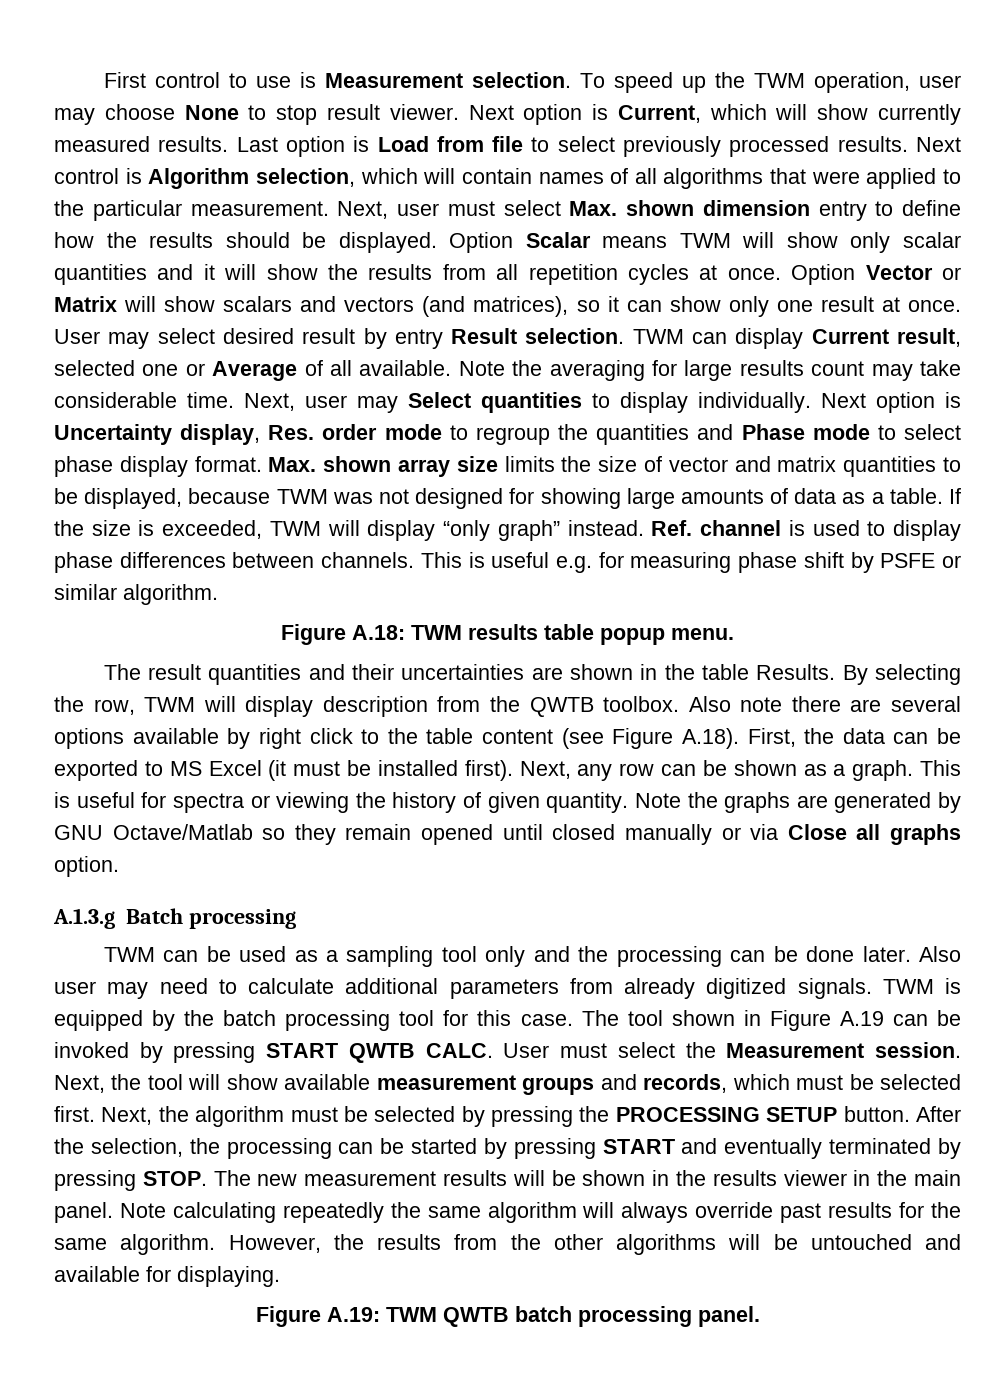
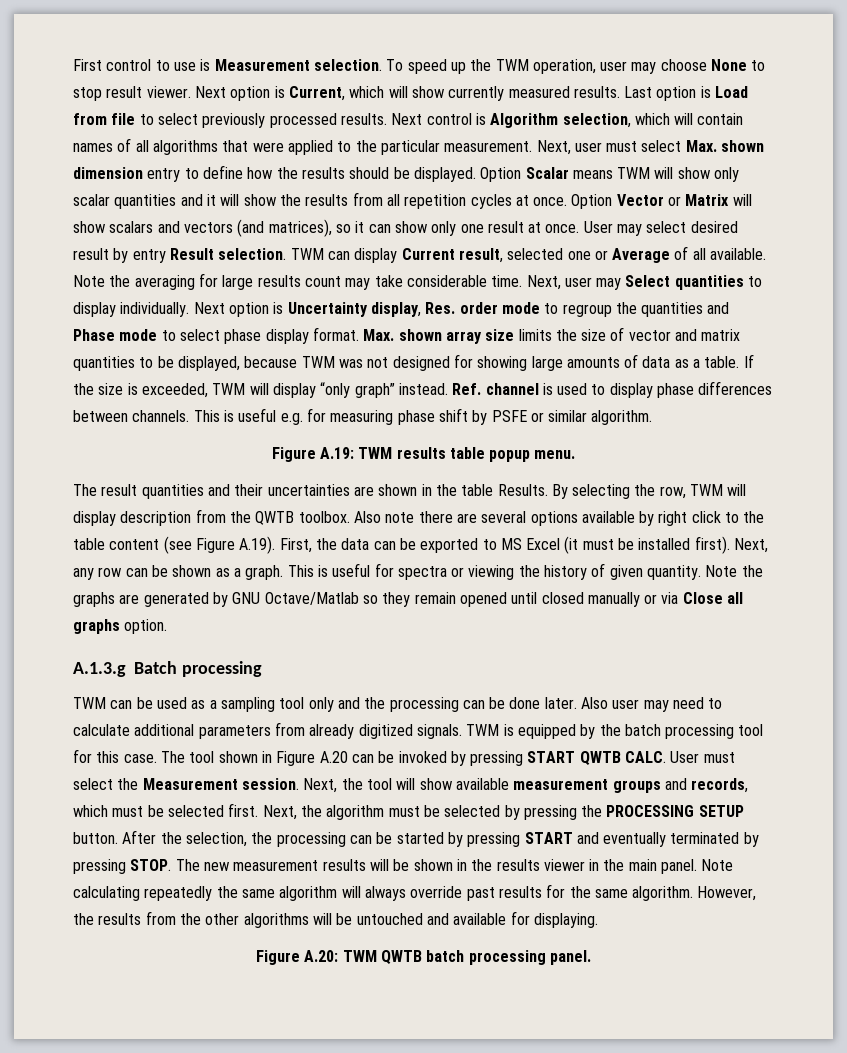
- Figure A.18: TWM results table popup menu.
+ Figure A.19: TWM results table popup menu.
- Also note there are several options available by right click to the table content (see Figure A.18). First, the data can be exported to MS Excel (it must be installed first).
+ Also note there are several options available by right click to the table content (see Figure A.19). First, the data can be exported to MS Excel (it must be installed first).
- The tool shown in Figure A.19 can be invoked by pressing START QWTB CALC.
+ The tool shown in Figure A.20 can be invoked by pressing START QWTB CALC.
- Figure A.19: TWM QWTB batch processing panel.
+ Figure A.20: TWM QWTB batch processing panel.

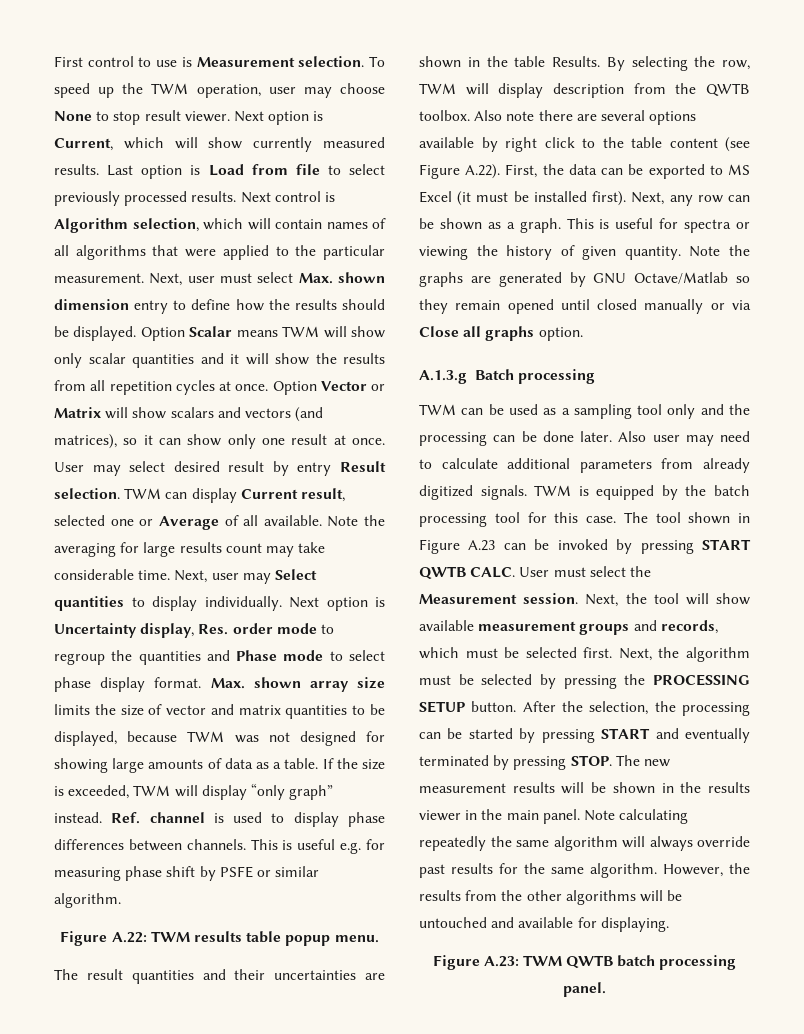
- Figure A.19: TWM results table popup menu.
+ Figure A.22: TWM results table popup menu.
- Also note there are several options available by right click to the table content (see Figure A.19). First, the data can be exported to MS Excel (it must be installed first).
+ Also note there are several options available by right click to the table content (see Figure A.22). First, the data can be exported to MS Excel (it must be installed first).
- The tool shown in Figure A.20 can be invoked by pressing START QWTB CALC.
+ The tool shown in Figure A.23 can be invoked by pressing START QWTB CALC.
- Figure A.20: TWM QWTB batch processing panel.
+ Figure A.23: TWM QWTB batch processing panel.

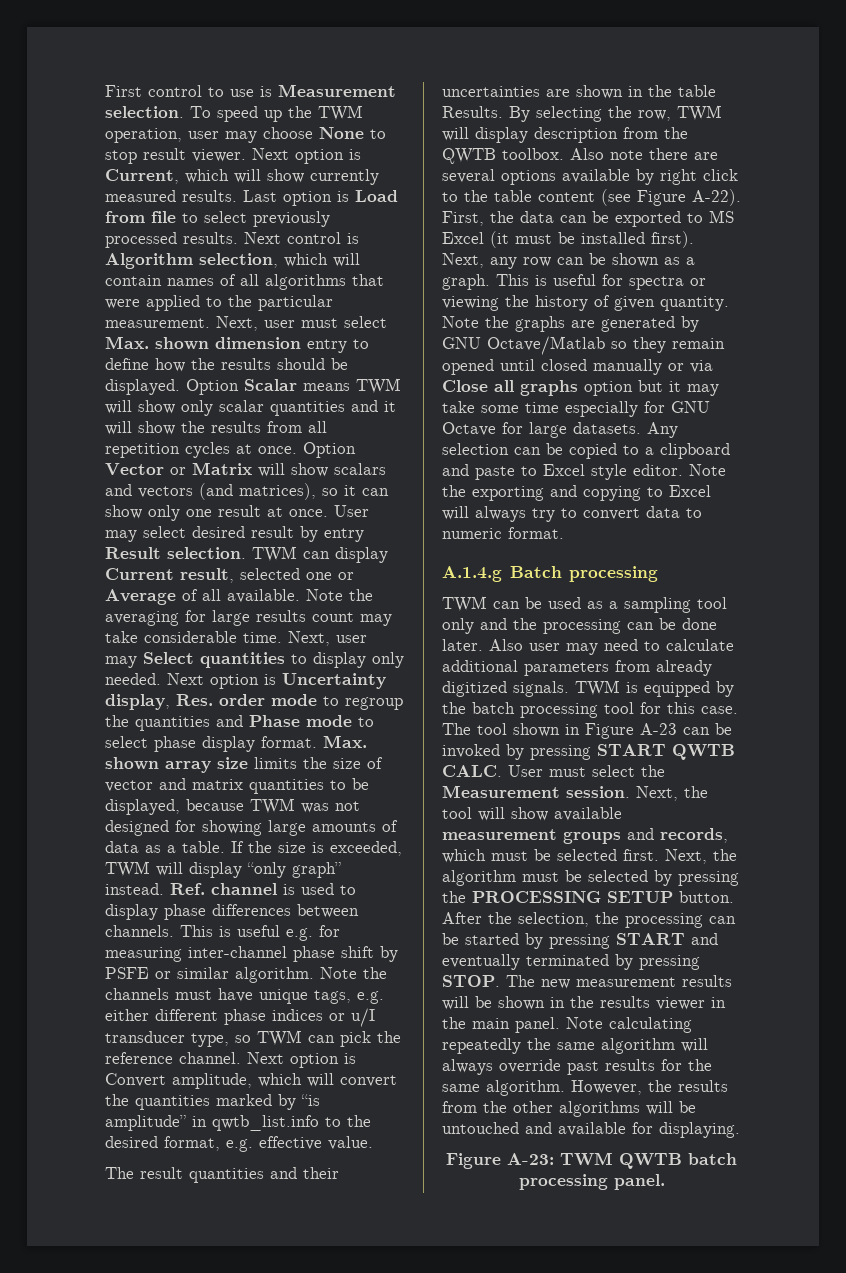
- Next, user may Select quantities to display individually.
+ Next, user may Select quantities to display only needed.
- This is useful e.g. for measuring phase shift by PSFE or similar algorithm.
- Figure A.22: TWM results table popup menu.
+ This is useful e.g. for measuring inter-channel phase shift by PSFE or similar algorithm. Note the channels must have unique tags, e.g. either different phase indices or u/I transducer type, so TWM can pick the reference channel. Next option is Convert amplitude, which will convert the quantities marked by “is amplitude” in qwtb_list.info to the desired format, e.g. effective value.
- Also note there are several options available by right click to the table content (see Figure A.22). First, the data can be exported to MS Excel (it must be installed first).
+ Also note there are several options available by right click to the table content (see Figure A-22). First, the data can be exported to MS Excel (it must be installed first).
- Note the graphs are generated by GNU Octave/Matlab so they remain opened until closed manually or via Close all graphs option.
- A.1.3.g Batch processing
+ Note the graphs are generated by GNU Octave/Matlab so they remain opened until closed manually or via Close all graphs option but it may take some time especially for GNU Octave for large datasets. Any selection can be copied to a clipboard and paste to Excel style editor. Note the exporting and copying to Excel will always try to convert data to numeric format.
+ A.1.4.g Batch processing
- The tool shown in Figure A.23 can be invoked by pressing START QWTB CALC.
+ The tool shown in Figure A-23 can be invoked by pressing START QWTB CALC.
- Figure A.23: TWM QWTB batch processing panel.
+ Figure A-23: TWM QWTB batch processing panel.

